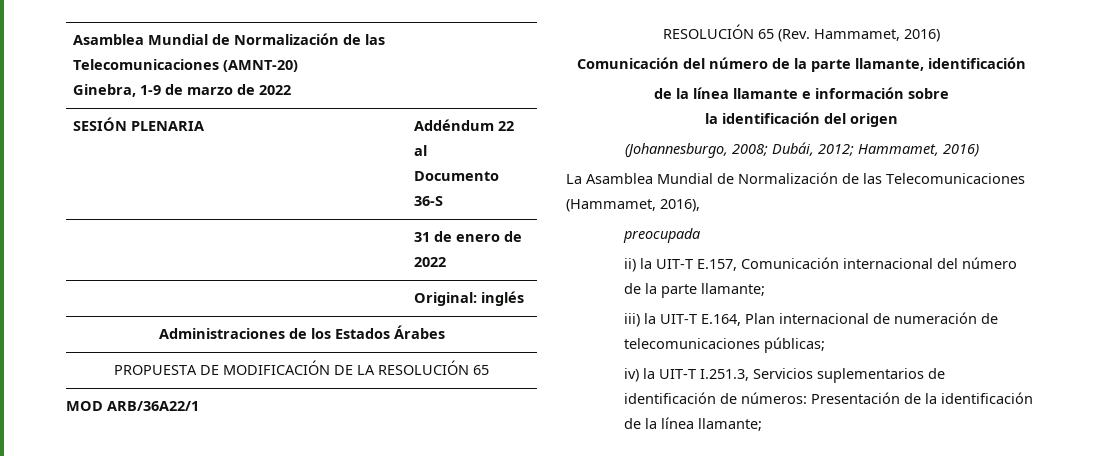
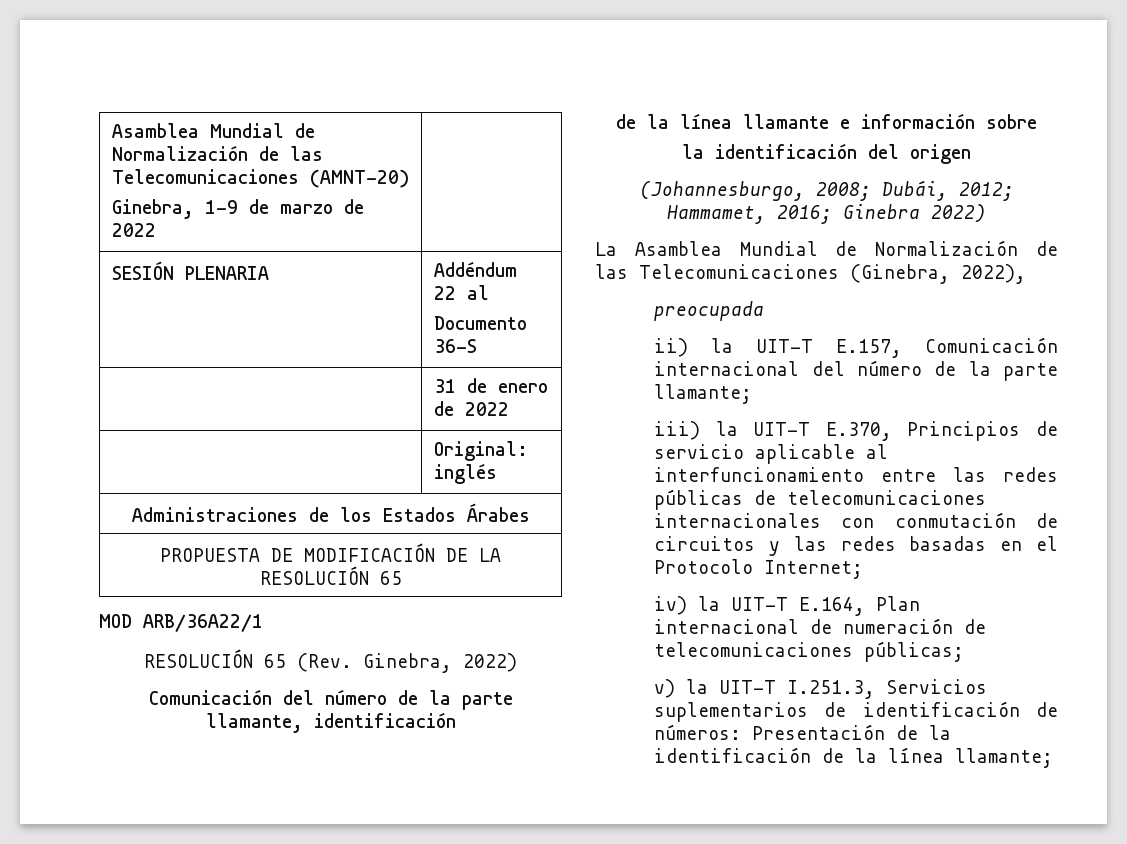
- RESOLUCIÓN 65 (Rev. Hammamet, 2016)
+ RESOLUCIÓN 65 (Rev. Ginebra, 2022)
- (Johannesburgo, 2008; Dubái, 2012; Hammamet, 2016)
+ (Johannesburgo, 2008; Dubái, 2012; Hammamet, 2016; Ginebra 2022)
- La Asamblea Mundial de Normalización de las Telecomunicaciones (Hammamet, 2016),
+ La Asamblea Mundial de Normalización de las Telecomunicaciones (Ginebra, 2022),
- iii) la UIT-T E.164, Plan internacional de numeración de telecomunicaciones públicas;
+ iii) la UIT-T E.370, Principios de servicio aplicable al interfuncionamiento entre las redes públicas de telecomunicaciones internacionales con conmutación de circuitos y las redes basadas en el Protocolo Internet;
+ iv) la UIT-T E.164, Plan internacional de numeración de telecomunicaciones públicas;
- iv) la UIT-T I.251.3, Servicios suplementarios de identificación de números: Presentación de la identificación de la línea llamante;
+ v) la UIT-T I.251.3, Servicios suplementarios de identificación de números: Presentación de la identificación de la línea llamante;

